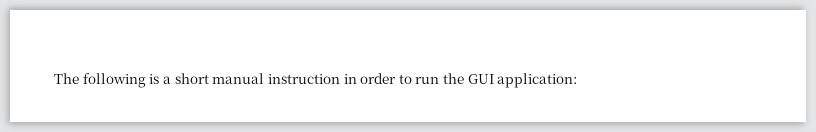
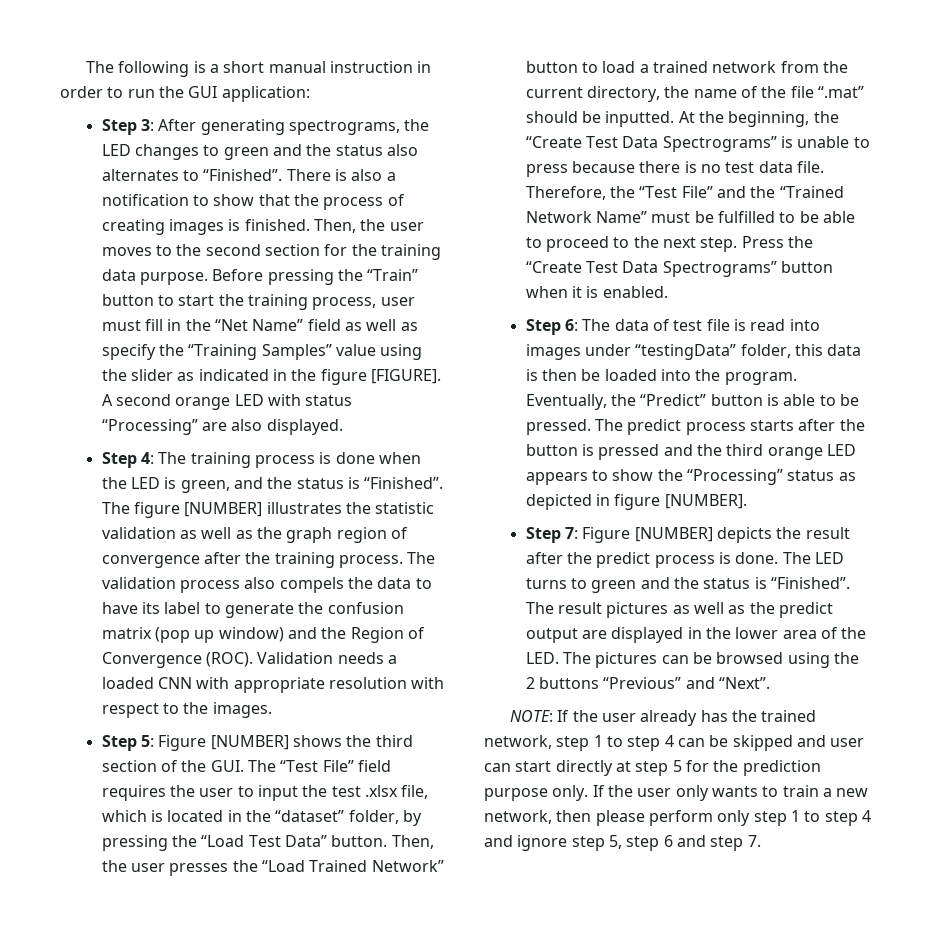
+ Step 3: After generating spectrograms, the LED changes to green and the status also alternates to “Finished”. There is also a notification to show that the process of creating images is finished. Then, the user moves to the second section for the training data purpose. Before pressing the “Train” button to start the training process, user must fill in the “Net Name” field as well as specify the “Training Samples” value using the slider as indicated in the figure [FIGURE]. A second orange LED with status “Processing” are also displayed.
+ Step 4: The training process is done when the LED is green, and the status is “Finished”. The figure [NUMBER] illustrates the statistic validation as well as the graph region of convergence after the training process. The validation process also compels the data to have its label to generate the confusion matrix (pop up window) and the Region of Convergence (ROC). Validation needs a loaded CNN with appropriate resolution with respect to the images.
+ Step 5: Figure [NUMBER] shows the third section of the GUI. The “Test File” field requires the user to input the test .xlsx file, which is located in the “dataset” folder, by pressing the “Load Test Data” button. Then, the user presses the “Load Trained Network” button to load a trained network from the current directory, the name of the file “.mat” should be inputted. At the beginning, the “Create Test Data Spectrograms” is unable to press because there is no test data file. Therefore, the “Test File” and the “Trained Network Name” must be fulfilled to be able to proceed to the next step. Press the “Create Test Data Spectrograms” button when it is enabled.
+ Step 6: The data of test file is read into images under “testingData” folder, this data is then be loaded into the program. Eventually, the “Predict” button is able to be pressed. The predict process starts after the button is pressed and the third orange LED appears to show the “Processing” status as depicted in figure [NUMBER].
+ Step 7: Figure [NUMBER] depicts the result after the predict process is done. The LED turns to green and the status is “Finished”. The result pictures as well as the predict output are displayed in the lower area of the LED. The pictures can be browsed using the 2 buttons “Previous” and “Next”.
+ NOTE: If the user already has the trained network, step 1 to step 4 can be skipped and user can start directly at step 5 for the prediction purpose only. If the user only wants to train a new network, then please perform only step 1 to step 4 and ignore step 5, step 6 and step 7.

